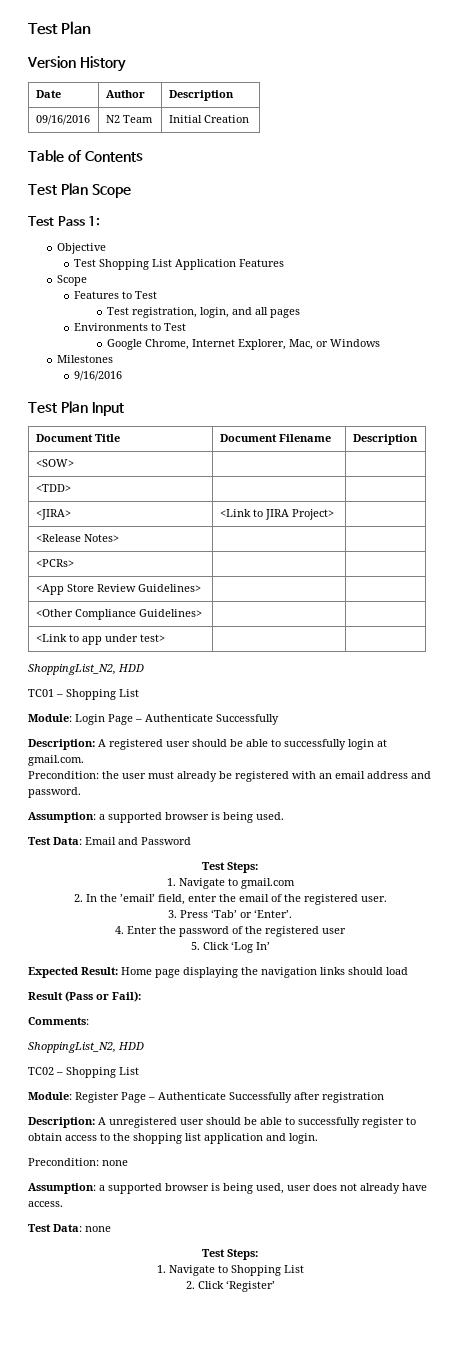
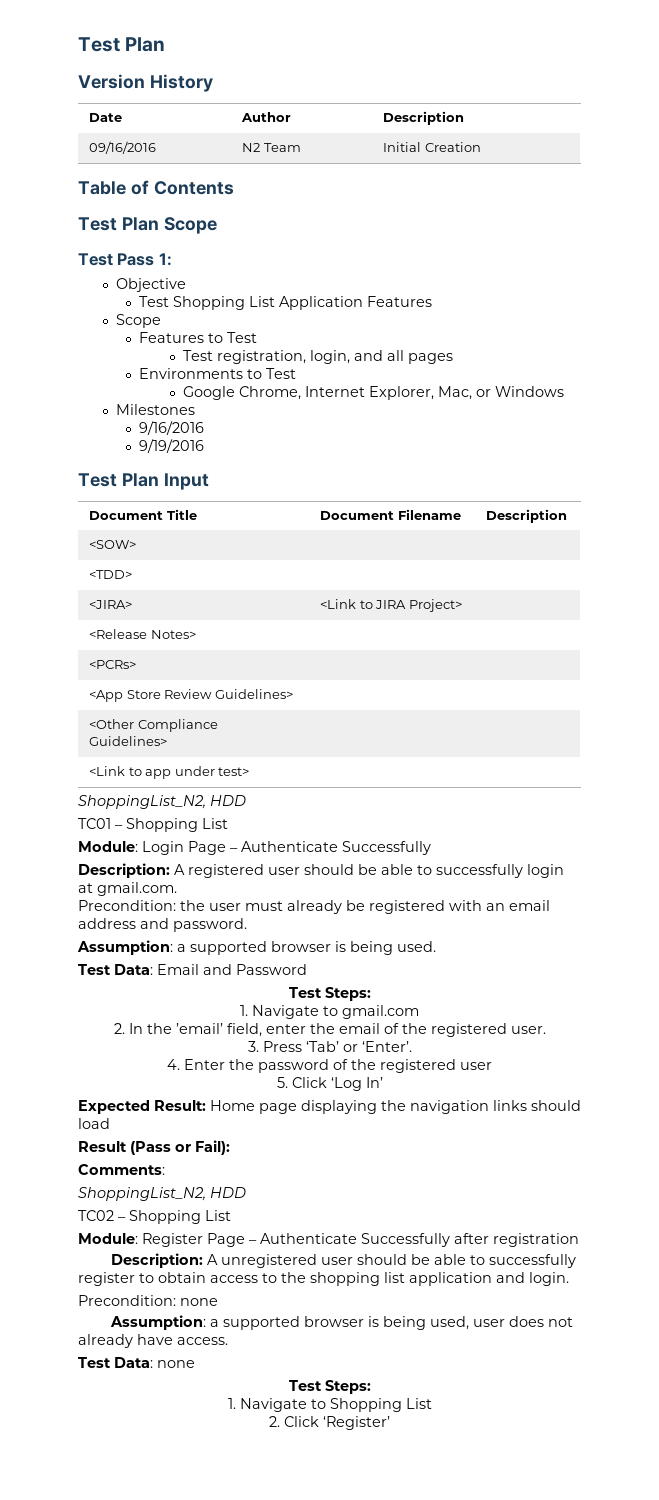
+ 9/19/2016

